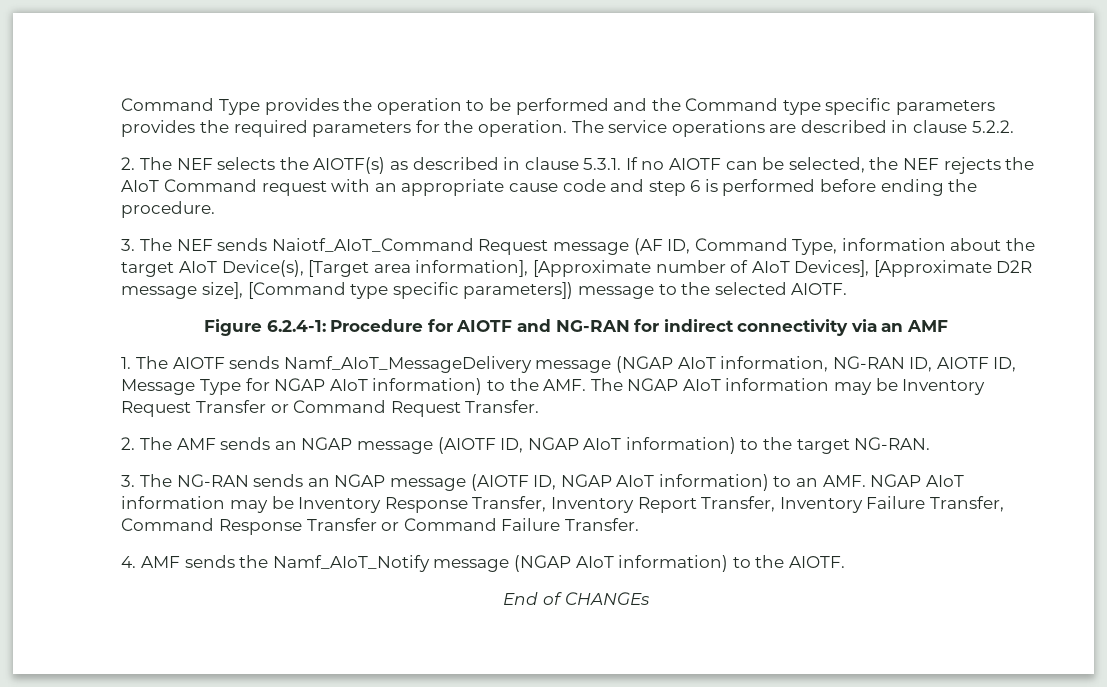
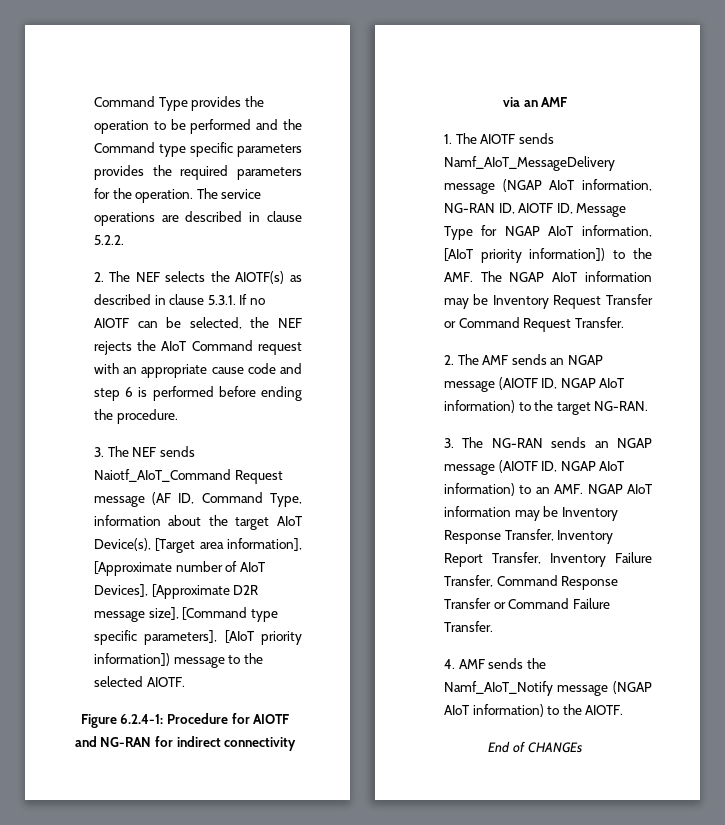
- 3. The NEF sends Naiotf_AIoT_Command Request message (AF ID, Command Type, information about the target AIoT Device(s), [Target area information], [Approximate number of AIoT Devices], [Approximate D2R message size], [Command type specific parameters]) message to the selected AIOTF.
+ 3. The NEF sends Naiotf_AIoT_Command Request message (AF ID, Command Type, information about the target AIoT Device(s), [Target area information], [Approximate number of AIoT Devices], [Approximate D2R message size], [Command type specific parameters], [AIoT priority information]) message to the selected AIOTF.
- 1. The AIOTF sends Namf_AIoT_MessageDelivery message (NGAP AIoT information, NG-RAN ID, AIOTF ID, Message Type for NGAP AIoT information) to the AMF. The NGAP AIoT information may be Inventory Request Transfer or Command Request Transfer.
+ 1. The AIOTF sends Namf_AIoT_MessageDelivery message (NGAP AIoT information, NG-RAN ID, AIOTF ID, Message Type for NGAP AIoT information, [AIoT priority information]) to the AMF. The NGAP AIoT information may be Inventory Request Transfer or Command Request Transfer.

